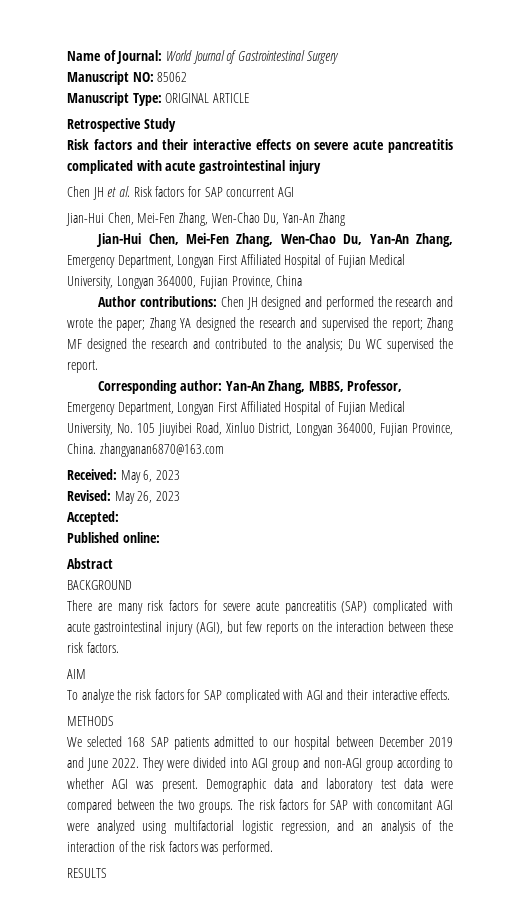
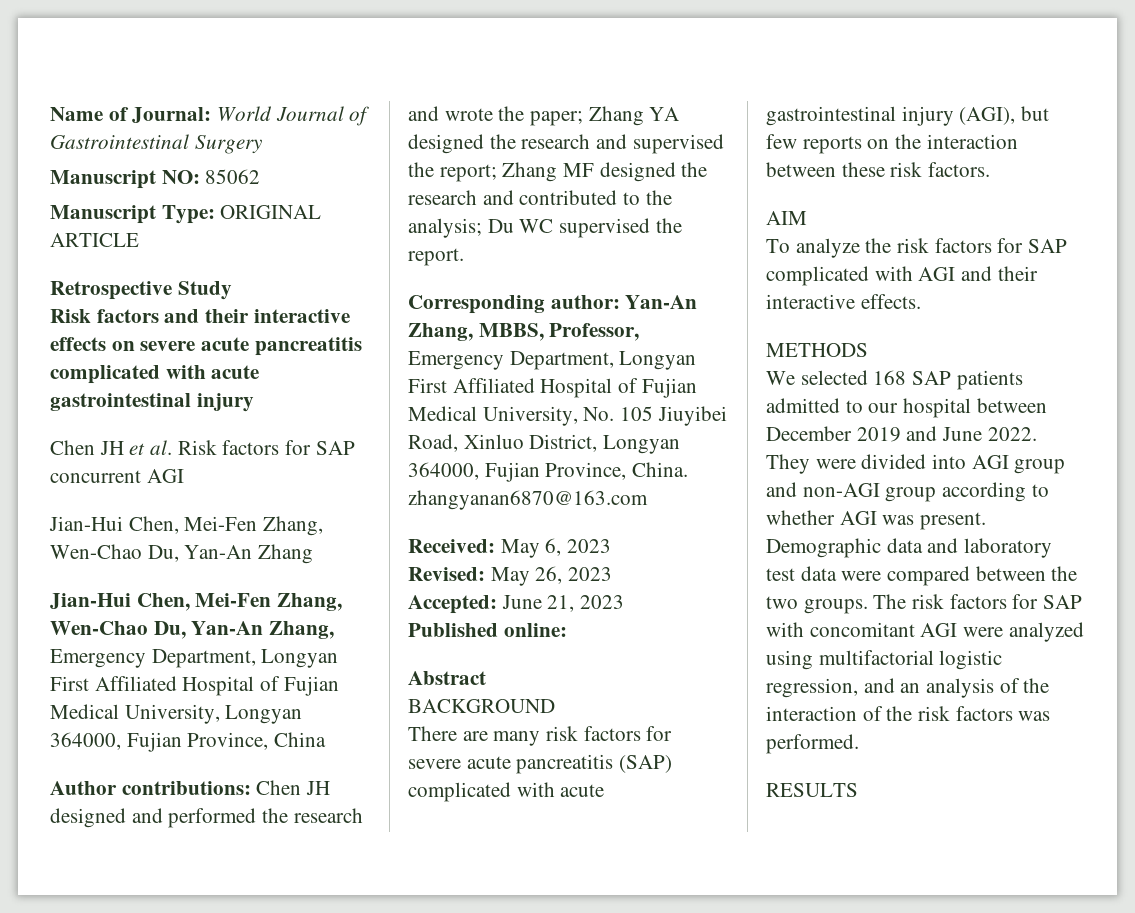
- Accepted:
+ Accepted: June 21, 2023

